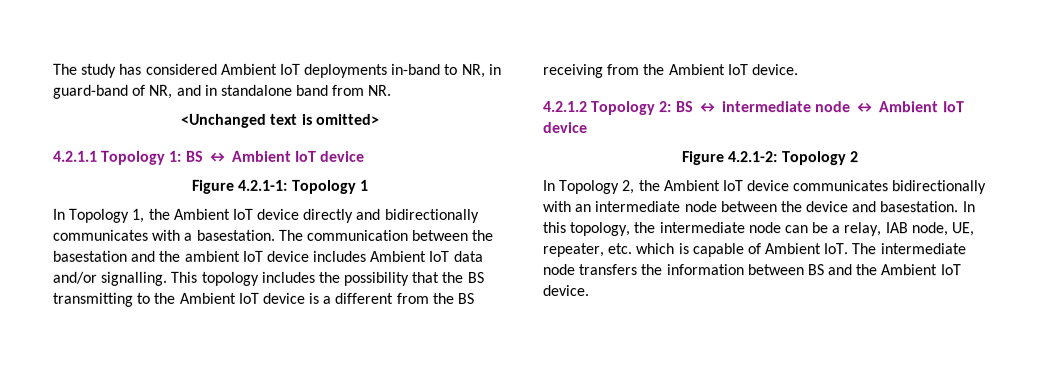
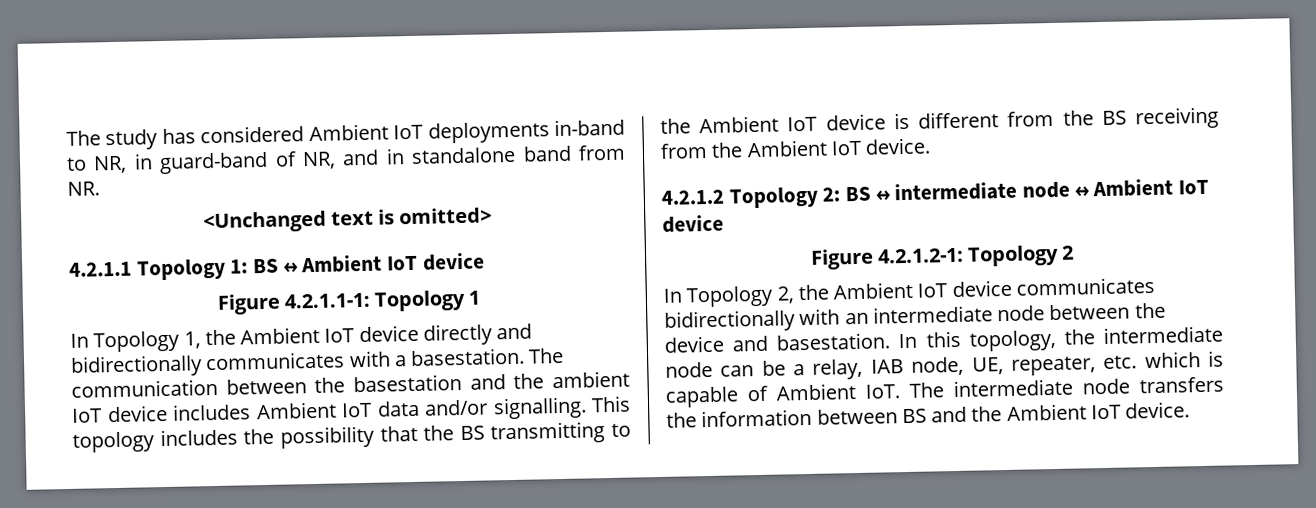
- Figure 4.2.1-1: Topology 1
+ Figure 4.2.1.1-1: Topology 1
- This topology includes the possibility that the BS transmitting to the Ambient IoT device is a different from the BS receiving from the Ambient IoT device.
+ This topology includes the possibility that the BS transmitting to the Ambient IoT device is different from the BS receiving from the Ambient IoT device.
- Figure 4.2.1-2: Topology 2
+ Figure 4.2.1.2-1: Topology 2

